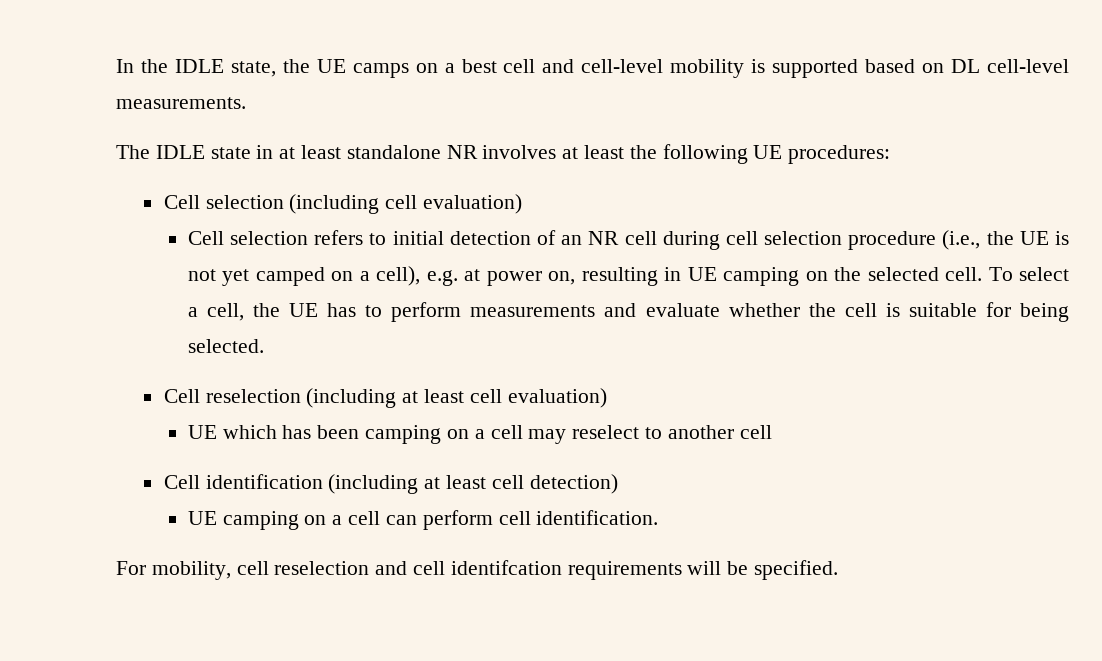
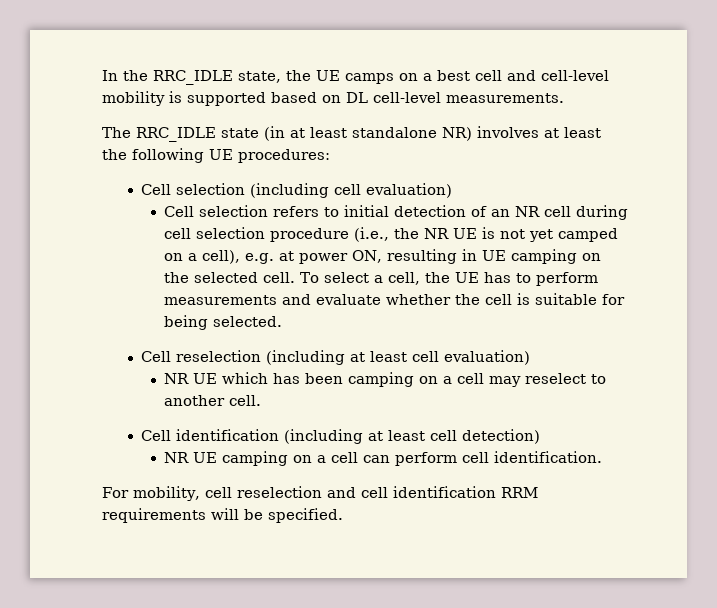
- In the IDLE state, the UE camps on a best cell and cell-level mobility is supported based on DL cell-level measurements.
+ In the RRC_IDLE state, the UE camps on a best cell and cell-level mobility is supported based on DL cell-level measurements.
- The IDLE state in at least standalone NR involves at least the following UE procedures:
+ The RRC_IDLE state (in at least standalone NR) involves at least the following UE procedures:
- Cell selection refers to initial detection of an NR cell during cell selection procedure (i.e., the UE is not yet camped on a cell), e.g. at power on, resulting in UE camping on the selected cell.
+ Cell selection refers to initial detection of an NR cell during cell selection procedure (i.e., the NR UE is not yet camped on a cell), e.g. at power ON, resulting in UE camping on the selected cell.
- UE which has been camping on a cell may reselect to another cell
+ NR UE which has been camping on a cell may reselect to another cell.
- UE camping on a cell can perform cell identification.
+ NR UE camping on a cell can perform cell identification.
- For mobility, cell reselection and cell identifcation requirements will be specified.
+ For mobility, cell reselection and cell identification RRM requirements will be specified.

